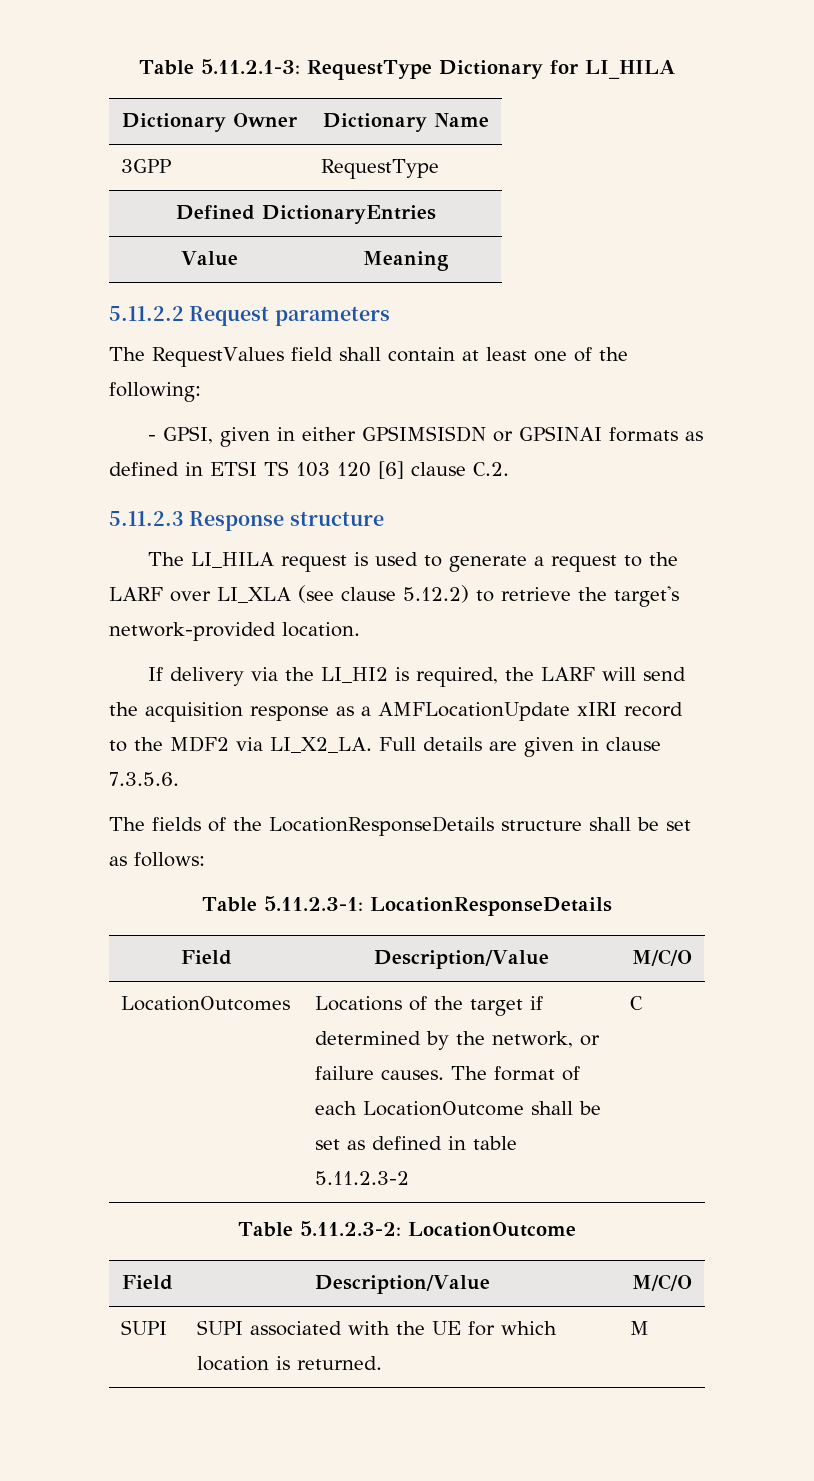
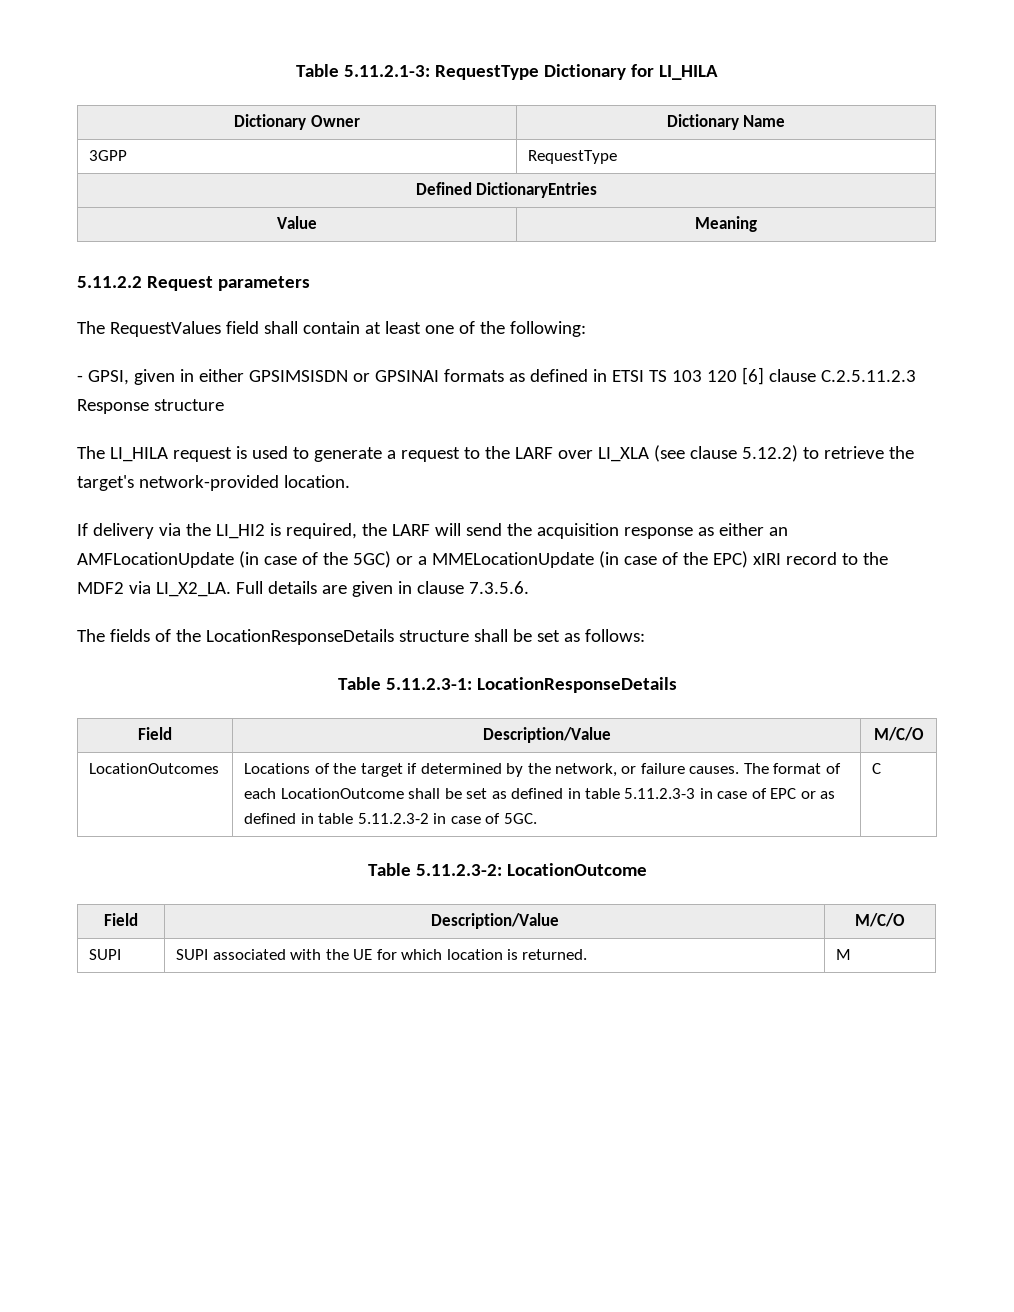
- - GPSI, given in either GPSIMSISDN or GPSINAI formats as defined in ETSI TS 103 120 [6] clause C.2.
- 5.11.2.3 Response structure
+ - GPSI, given in either GPSIMSISDN or GPSINAI formats as defined in ETSI TS 103 120 [6] clause C.2.5.11.2.3 Response structure
- If delivery via the LI_HI2 is required, the LARF will send the acquisition response as a AMFLocationUpdate xIRI record to the MDF2 via LI_X2_LA.
+ If delivery via the LI_HI2 is required, the LARF will send the acquisition response as either an AMFLocationUpdate (in case of the 5GC) or a MMELocationUpdate (in case of the EPC) xIRI record to the MDF2 via LI_X2_LA.
- The format of each LocationOutcome shall be set as defined in table 5.11.2.3-2
+ The format of each LocationOutcome shall be set as defined in table 5.11.2.3-3 in case of EPC or as defined in table 5.11.2.3-2 in case of 5GC.

